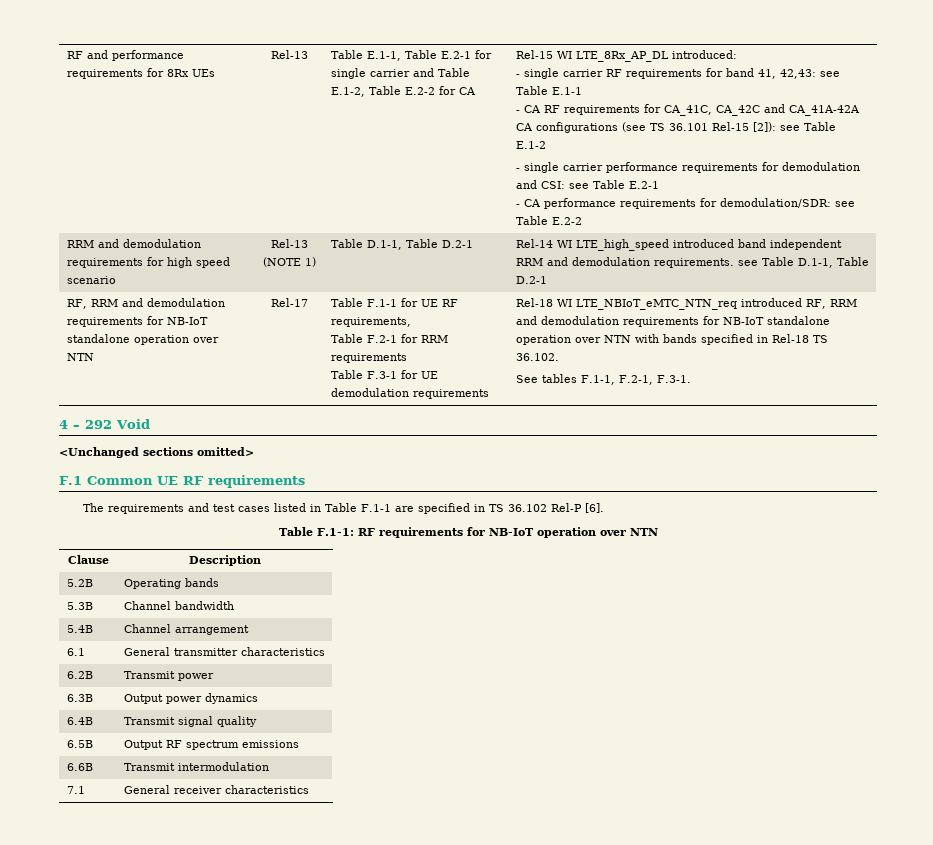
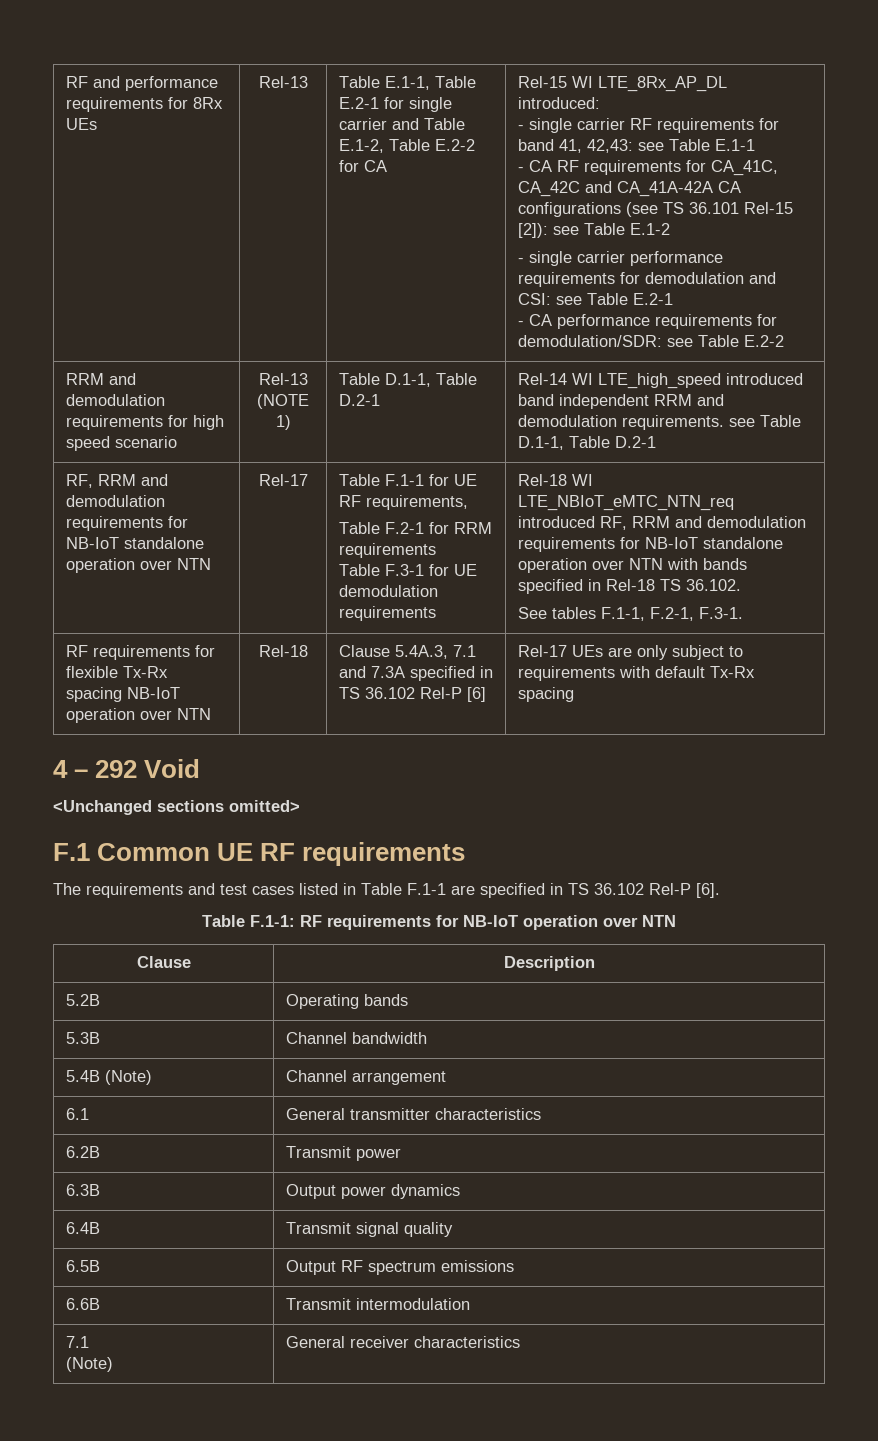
+ RF requirements for flexible Tx-Rx spacing NB-IoT operation over NTN | Rel-18 | Clause 5.4A.3, 7.1 and 7.3A specified in TS 36.102 Rel-P [6] | Rel-17 UEs are only subject to requirements with default Tx-Rx spacing
- 5.4B | Channel arrangement
+ 5.4B (Note) | Channel arrangement
  6.6B | Transmit intermodulation
- 7.1 | General receiver characteristics
+ 7.1
+ (Note) | General receiver characteristics

